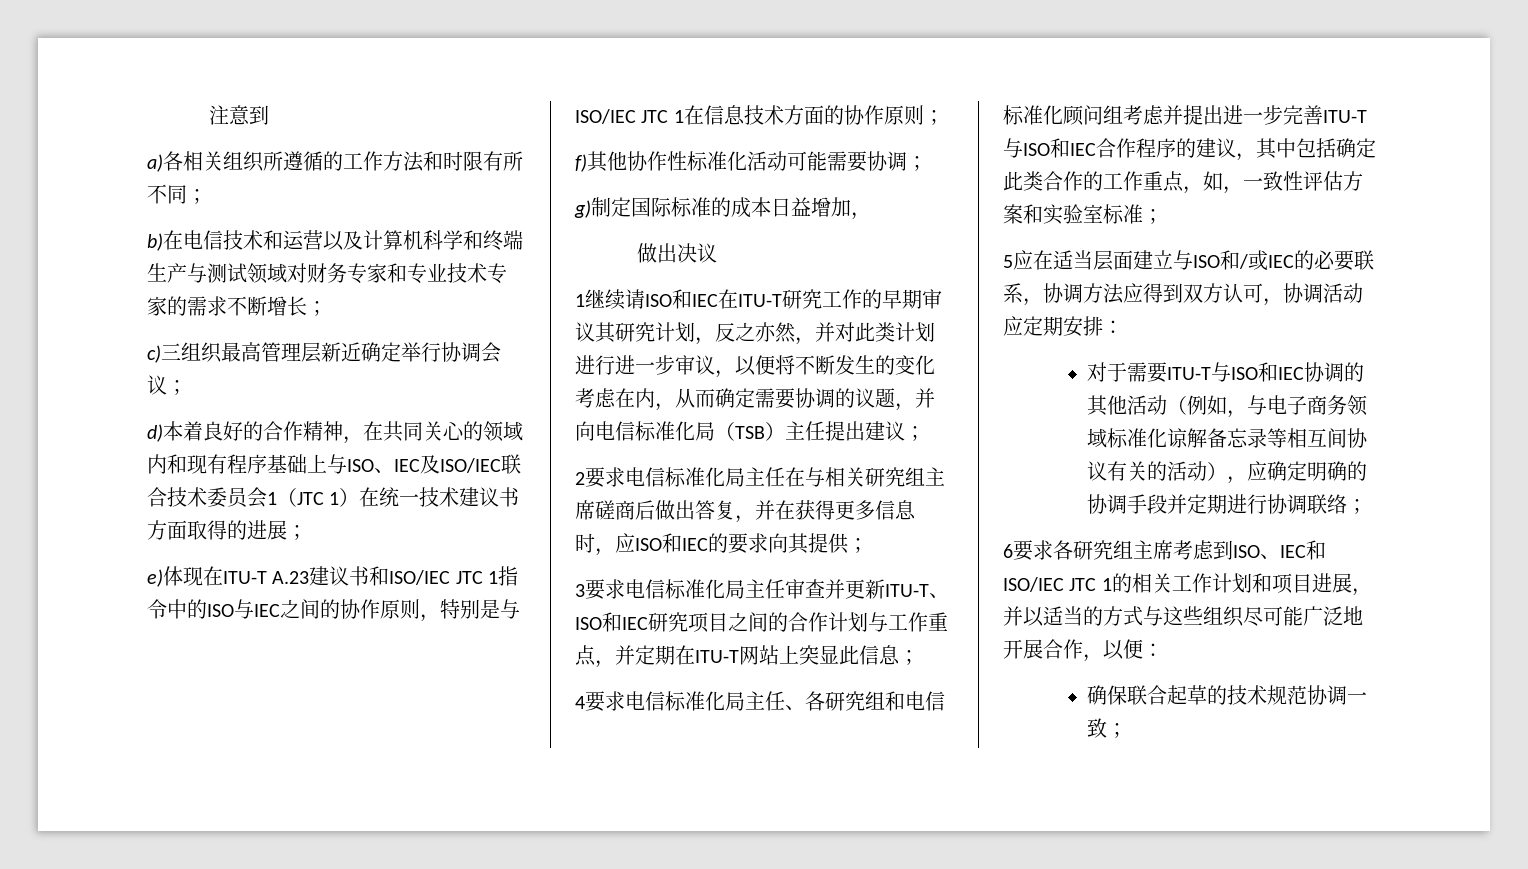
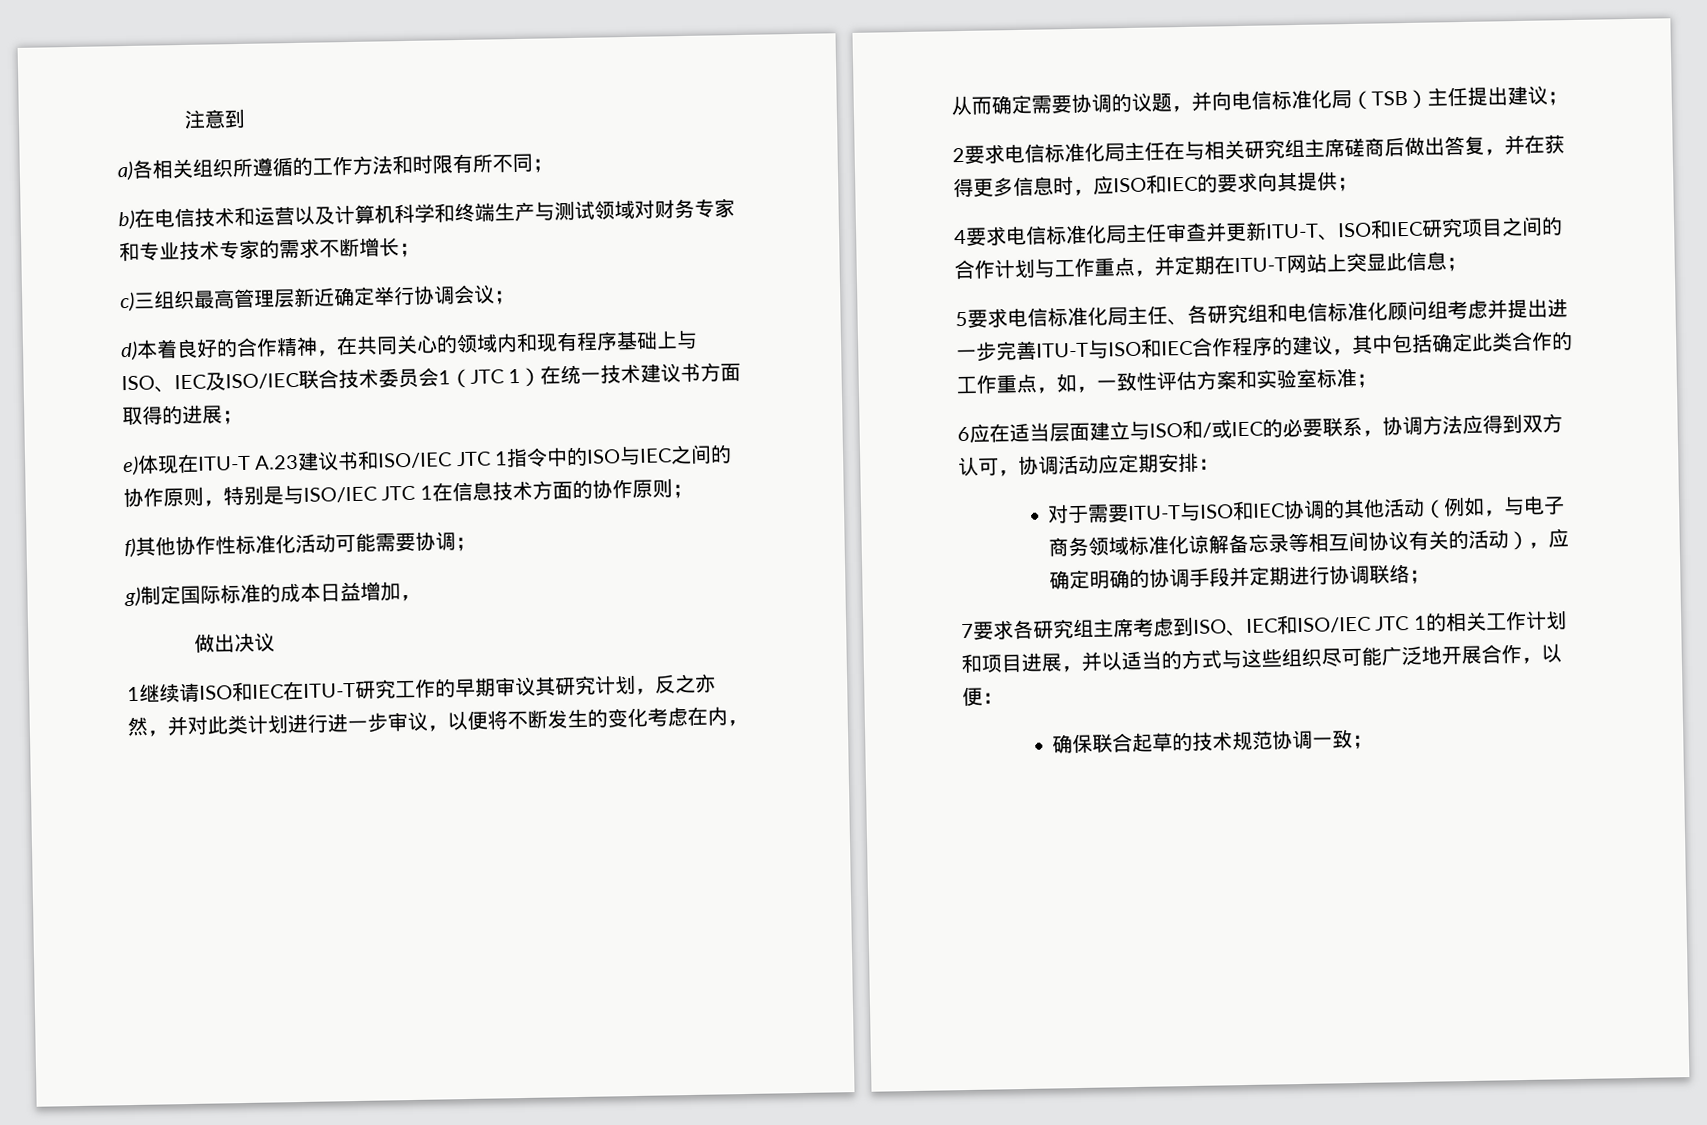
- 3要求电信标准化局主任审查并更新ITU-T、ISO和IEC研究项目之间的合作计划与工作重点，并定期在ITU-T网站上突显此信息；
+ 4要求电信标准化局主任审查并更新ITU-T、ISO和IEC研究项目之间的合作计划与工作重点，并定期在ITU-T网站上突显此信息；
- 4要求电信标准化局主任、各研究组和电信标准化顾问组考虑并提出进一步完善ITU-T与ISO和IEC合作程序的建议，其中包括确定此类合作的工作重点，如，一致性评估方案和实验室标准；
+ 5要求电信标准化局主任、各研究组和电信标准化顾问组考虑并提出进一步完善ITU-T与ISO和IEC合作程序的建议，其中包括确定此类合作的工作重点，如，一致性评估方案和实验室标准；
- 5应在适当层面建立与ISO和/或IEC的必要联系，协调方法应得到双方认可，协调活动应定期安排：
+ 6应在适当层面建立与ISO和/或IEC的必要联系，协调方法应得到双方认可，协调活动应定期安排：
- 6要求各研究组主席考虑到ISO、IEC和ISO/IEC JTC 1的相关工作计划和项目进展，并以适当的方式与这些组织尽可能广泛地开展合作，以便：
+ 7要求各研究组主席考虑到ISO、IEC和ISO/IEC JTC 1的相关工作计划和项目进展，并以适当的方式与这些组织尽可能广泛地开展合作，以便：

